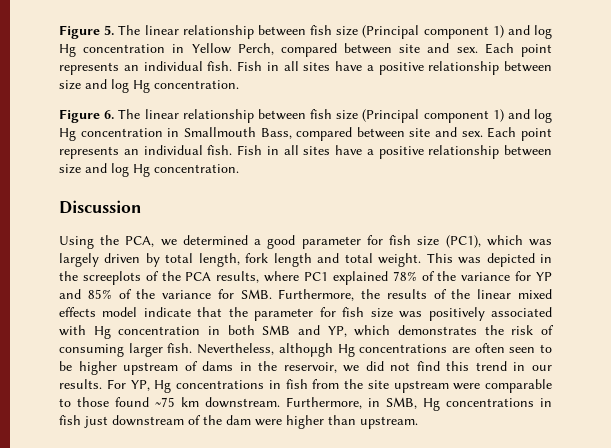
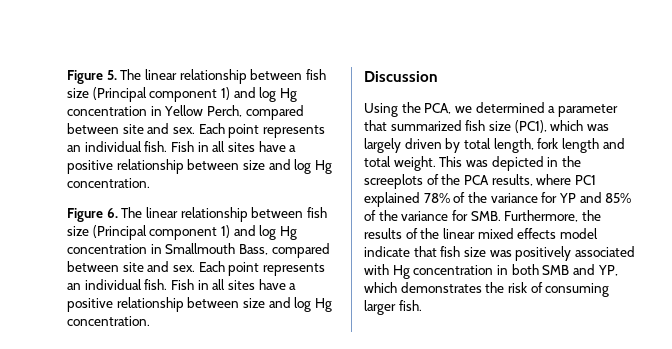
- Using the PCA, we determined a good parameter for fish size (PC1), which was largely driven by total length, fork length and total weight.
+ Using the PCA, we determined a parameter that summarized fish size (PC1), which was largely driven by total length, fork length and total weight.
- This was depicted in the screeplots of the PCA results, where PC1 explained 78% of the variance for YP and 85% of the variance for SMB. Furthermore, the results of the linear mixed effects model indicate that the parameter for fish size was positively associated with Hg concentration in both SMB and YP, which demonstrates the risk of consuming larger fish. Nevertheless, althoμgh Hg concentrations are often seen to be higher upstream of dams in the reservoir, we did not find this trend in our results. For YP, Hg concentrations in fish from the site upstream were comparable to those found ~75 km downstream. Furthermore, in SMB, Hg concentrations in fish just downstream of the dam were higher than upstream.
+ This was depicted in the screeplots of the PCA results, where PC1 explained 78% of the variance for YP and 85% of the variance for SMB. Furthermore, the results of the linear mixed effects model indicate that fish size was positively associated with Hg concentration in both SMB and YP, which demonstrates the risk of consuming larger fish.

